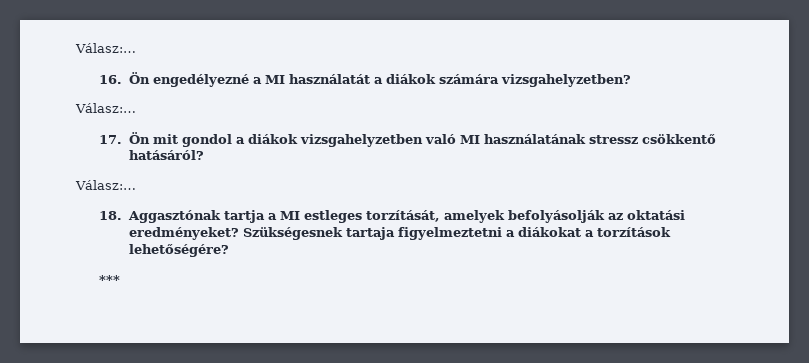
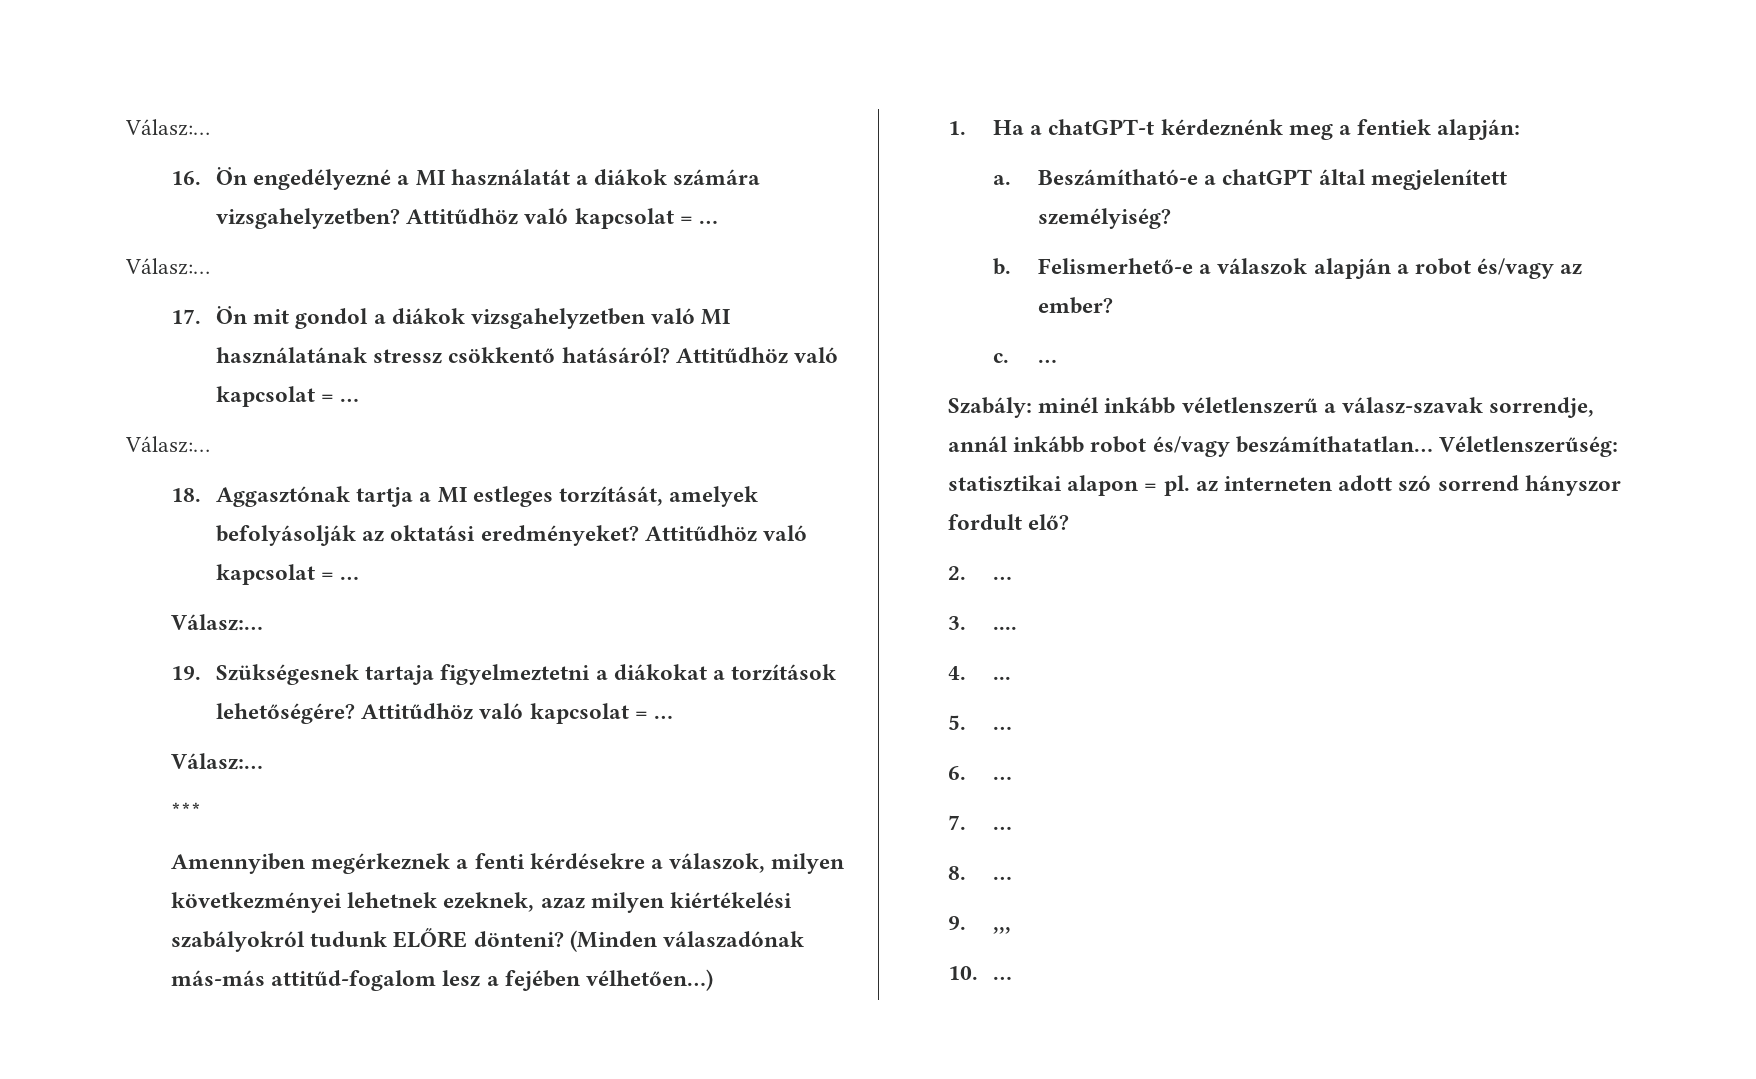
- 16. Ön engedélyezné a MI használatát a diákok számára vizsgahelyzetben?
+ 16. Ön engedélyezné a MI használatát a diákok számára vizsgahelyzetben? Attitűdhöz való kapcsolat = …
- 17. Ön mit gondol a diákok vizsgahelyzetben való MI használatának stressz csökkentő hatásáról?
+ 17. Ön mit gondol a diákok vizsgahelyzetben való MI használatának stressz csökkentő hatásáról? Attitűdhöz való kapcsolat = …
- 18. Aggasztónak tartja a MI estleges torzítását, amelyek befolyásolják az oktatási eredményeket? Szükségesnek tartaja figyelmeztetni a diákokat a torzítások lehetőségére?
+ 18. Aggasztónak tartja a MI estleges torzítását, amelyek befolyásolják az oktatási eredményeket? Attitűdhöz való kapcsolat = …
+ Válasz:…
+ 19. Szükségesnek tartaja figyelmeztetni a diákokat a torzítások lehetőségére? Attitűdhöz való kapcsolat = …
+ Válasz:…
  ***
+ Amennyiben megérkeznek a fenti kérdésekre a válaszok, milyen következményei lehetnek ezeknek, azaz milyen kiértékelési szabályokról tudunk ELŐRE dönteni? (Minden válaszadónak más-más attitűd-fogalom lesz a fejében vélhetően…)
+ 1. Ha a chatGPT-t kérdeznénk meg a fentiek alapján:
+ a. Beszámítható-e a chatGPT által megjelenített személyiség?
+ b. Felismerhető-e a válaszok alapján a robot és/vagy az ember?
+ c. …
+ Szabály: minél inkább véletlenszerű a válasz-szavak sorrendje, annál inkább robot és/vagy beszámíthatatlan… Véletlenszerűség: statisztikai alapon = pl. az interneten adott szó sorrend hányszor fordult elő?
+ 2. …
+ 3. ....
+ 4. ...
+ 5. …
+ 6. …
+ 7. …
+ 8. …
+ 9. ,,,
+ 10. …

